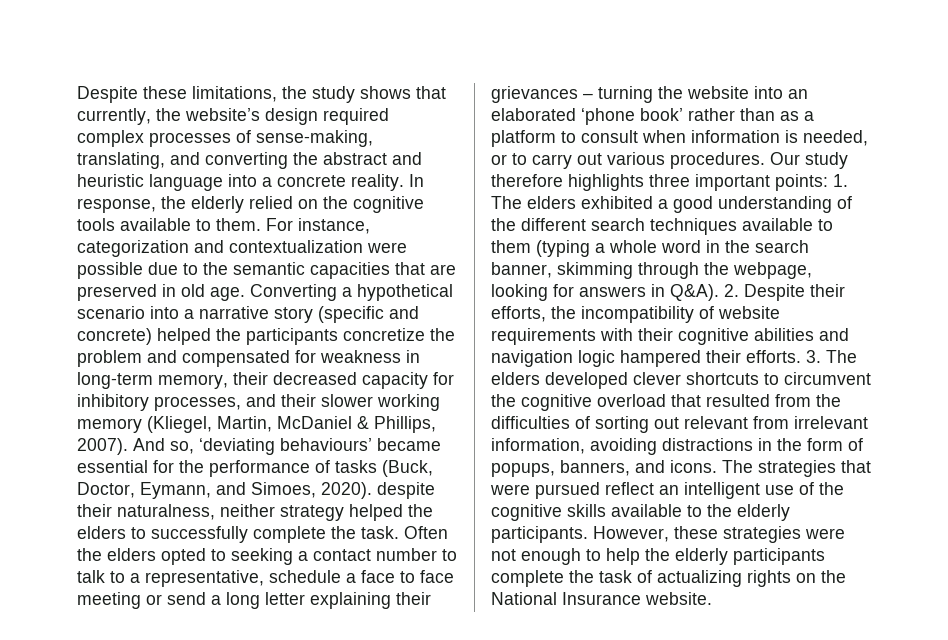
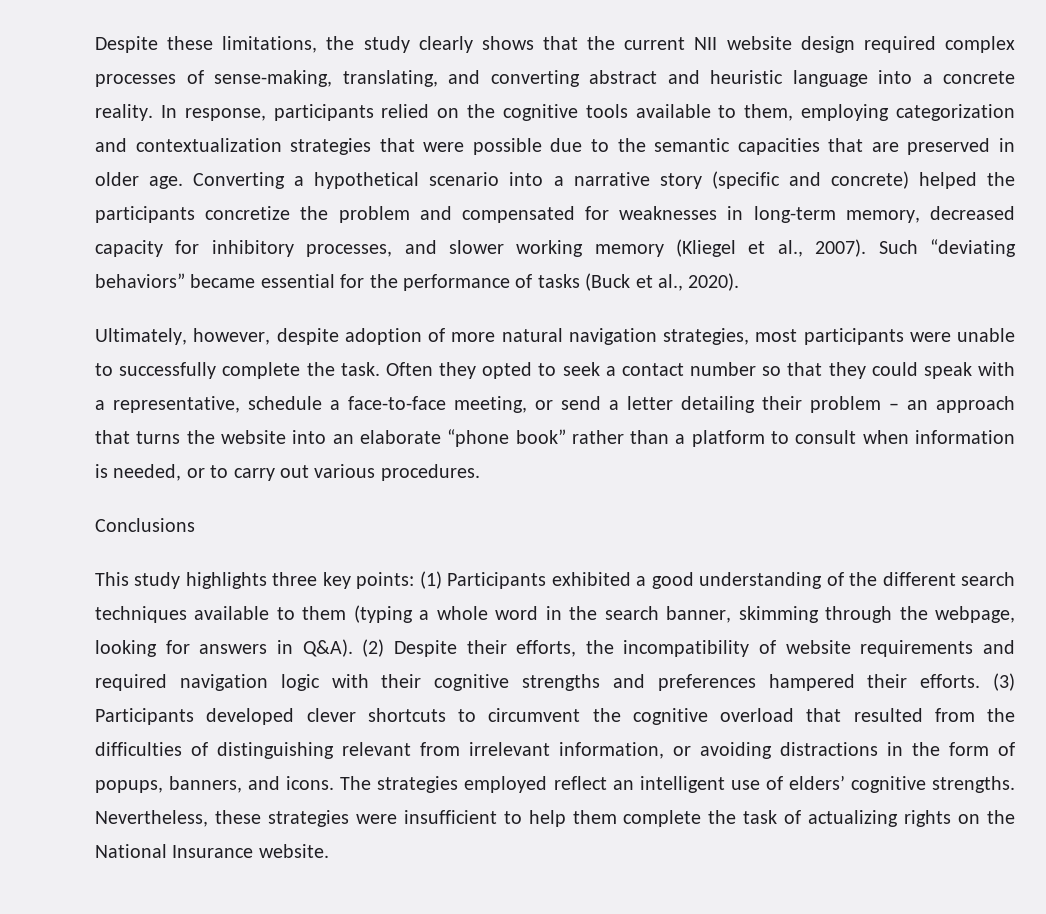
- Despite these limitations, the study shows that currently, the website’s design required complex processes of sense-making, translating, and converting the abstract and heuristic language into a concrete reality.
+ Despite these limitations, the study clearly shows that the current NII website design required complex processes of sense-making, translating, and converting abstract and heuristic language into a concrete reality.
- In response, the elderly relied on the cognitive tools available to them. For instance, categorization and contextualization were possible due to the semantic capacities that are preserved in old age.
+ In response, participants relied on the cognitive tools available to them, employing categorization and contextualization strategies that were possible due to the semantic capacities that are preserved in older age.
- Converting a hypothetical scenario into a narrative story (specific and concrete) helped the participants concretize the problem and compensated for weakness in long-term memory, their decreased capacity for inhibitory processes, and their slower working memory (Kliegel, Martin, McDaniel & Phillips, 2007). And so, ‘deviating behaviours’ became essential for the performance of tasks (Buck, Doctor, Eymann, and Simoes, 2020). despite their naturalness, neither strategy helped the elders to successfully complete the task.
+ Converting a hypothetical scenario into a narrative story (specific and concrete) helped the participants concretize the problem and compensated for weaknesses in long-term memory, decreased capacity for inhibitory processes, and slower working memory (Kliegel et al., 2007). Such “deviating behaviors” became essential for the performance of tasks (Buck et al., 2020).
+ Ultimately, however, despite adoption of more natural navigation strategies, most participants were unable to successfully complete the task.
- Often the elders opted to seeking a contact number to talk to a representative, schedule a face to face meeting or send a long letter explaining their grievances – turning the website into an elaborated ‘phone book’ rather than as a platform to consult when information is needed, or to carry out various procedures. Our study therefore highlights three important points: 1. The elders exhibited a good understanding of the different search techniques available to them (typing a whole word in the search banner, skimming through the webpage, looking for answers in Q&A).
+ Often they opted to seek a contact number so that they could speak with a representative, schedule a face-to-face meeting, or send a letter detailing their problem – an approach that turns the website into an elaborate “phone book” rather than a platform to consult when information is needed, or to carry out various procedures.
+ Conclusions
+ This study highlights three key points: (1) Participants exhibited a good understanding of the different search techniques available to them (typing a whole word in the search banner, skimming through the webpage, looking for answers in Q&A).
- 2. Despite their efforts, the incompatibility of website requirements with their cognitive abilities and navigation logic hampered their efforts. 3. The elders developed clever shortcuts to circumvent the cognitive overload that resulted from the difficulties of sorting out relevant from irrelevant information, avoiding distractions in the form of popups, banners, and icons.
+ (2) Despite their efforts, the incompatibility of website requirements and required navigation logic with their cognitive strengths and preferences hampered their efforts. (3) Participants developed clever shortcuts to circumvent the cognitive overload that resulted from the difficulties of distinguishing relevant from irrelevant information, or avoiding distractions in the form of popups, banners, and icons.
- The strategies that were pursued reflect an intelligent use of the cognitive skills available to the elderly participants. However, these strategies were not enough to help the elderly participants complete the task of actualizing rights on the National Insurance website.
+ The strategies employed reflect an intelligent use of elders’ cognitive strengths. Nevertheless, these strategies were insufficient to help them complete the task of actualizing rights on the National Insurance website.

